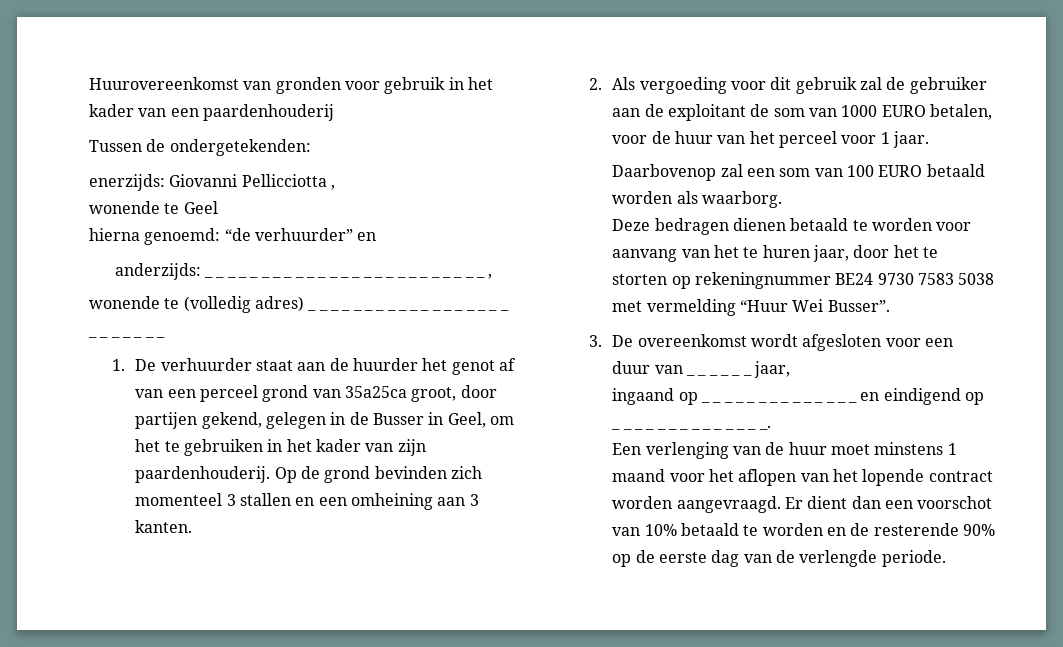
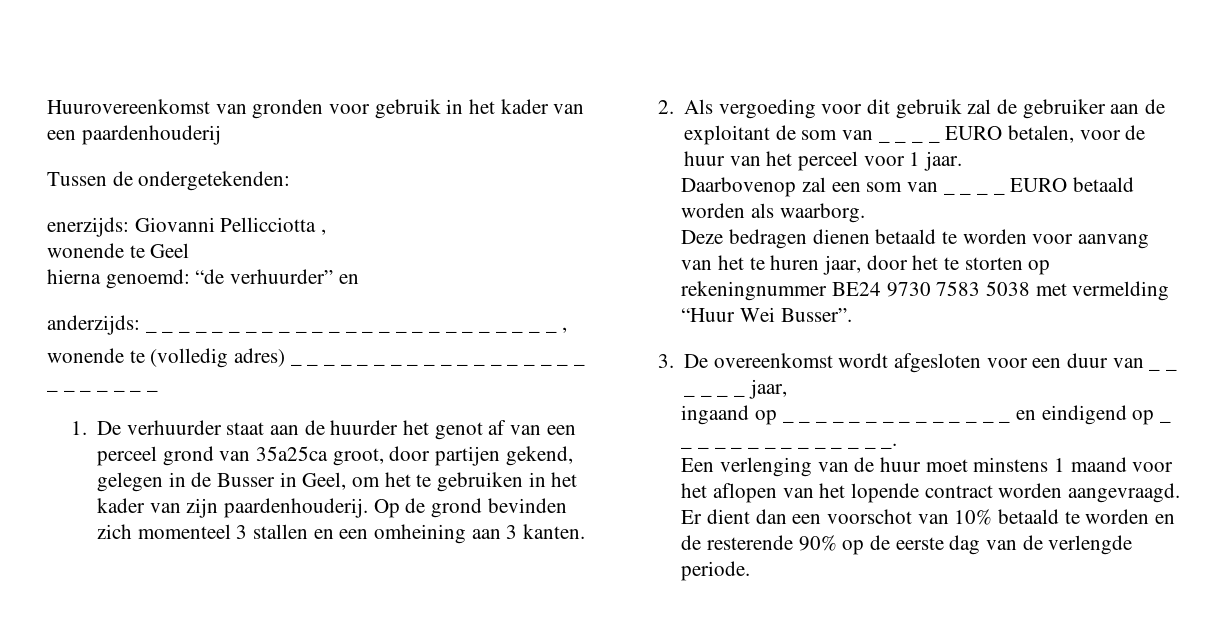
- 2. Als vergoeding voor dit gebruik zal de gebruiker aan de exploitant de som van 1000 EURO betalen, voor de huur van het perceel voor 1 jaar.
+ 2. Als vergoeding voor dit gebruik zal de gebruiker aan de exploitant de som van _ _ _ _ EURO betalen, voor de huur van het perceel voor 1 jaar.
- Daarbovenop zal een som van 100 EURO betaald worden als waarborg.
+ Daarbovenop zal een som van _ _ _ _ EURO betaald worden als waarborg.

